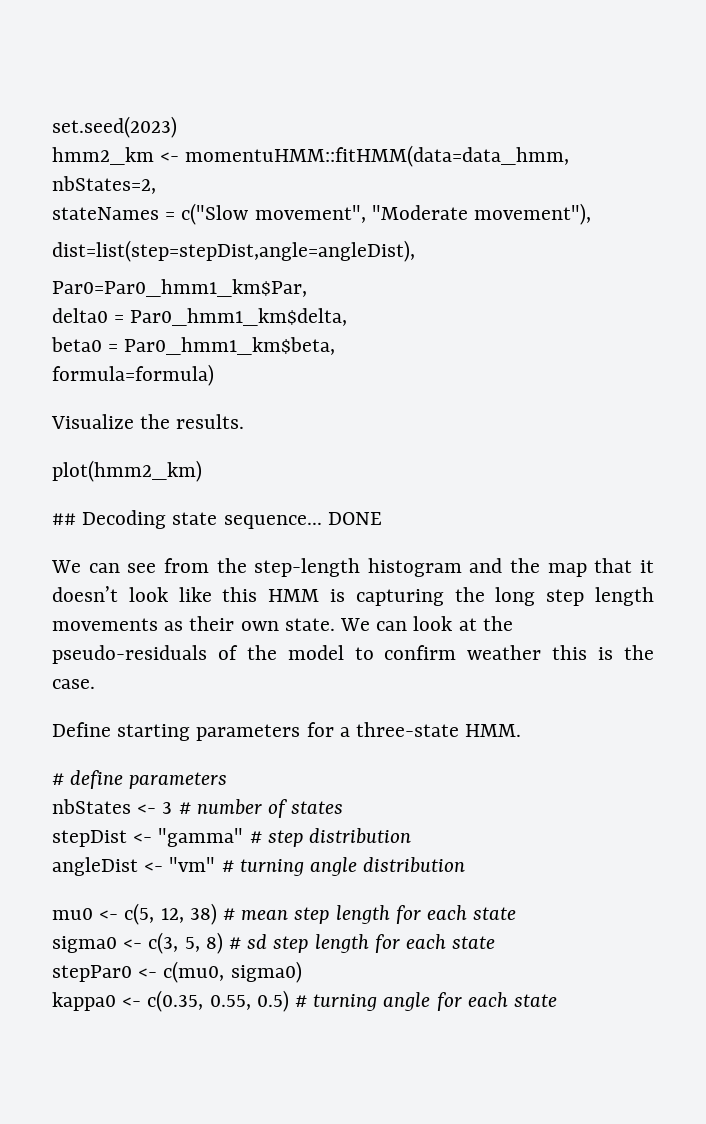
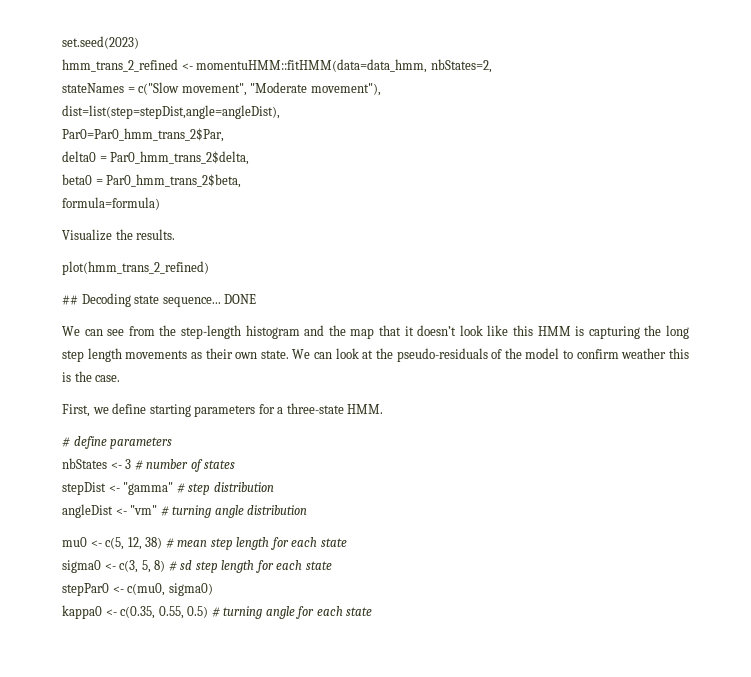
- hmm2_km <- momentuHMM::fitHMM(data=data_hmm, nbStates=2,
+ hmm_trans_2_refined <- momentuHMM::fitHMM(data=data_hmm, nbStates=2,
- Par0=Par0_hmm1_km$Par,
+ Par0=Par0_hmm_trans_2$Par,
- delta0 = Par0_hmm1_km$delta,
+ delta0 = Par0_hmm_trans_2$delta,
- beta0 = Par0_hmm1_km$beta,
+ beta0 = Par0_hmm_trans_2$beta,
- plot(hmm2_km)
+ plot(hmm_trans_2_refined)
- Define starting parameters for a three-state HMM.
+ First, we define starting parameters for a three-state HMM.

